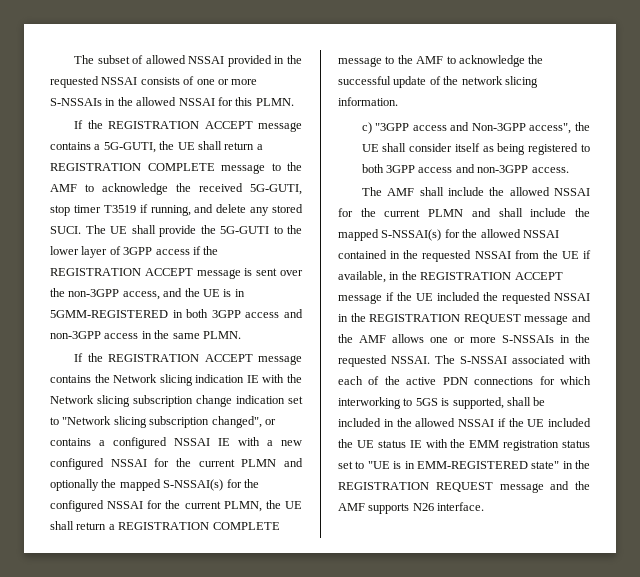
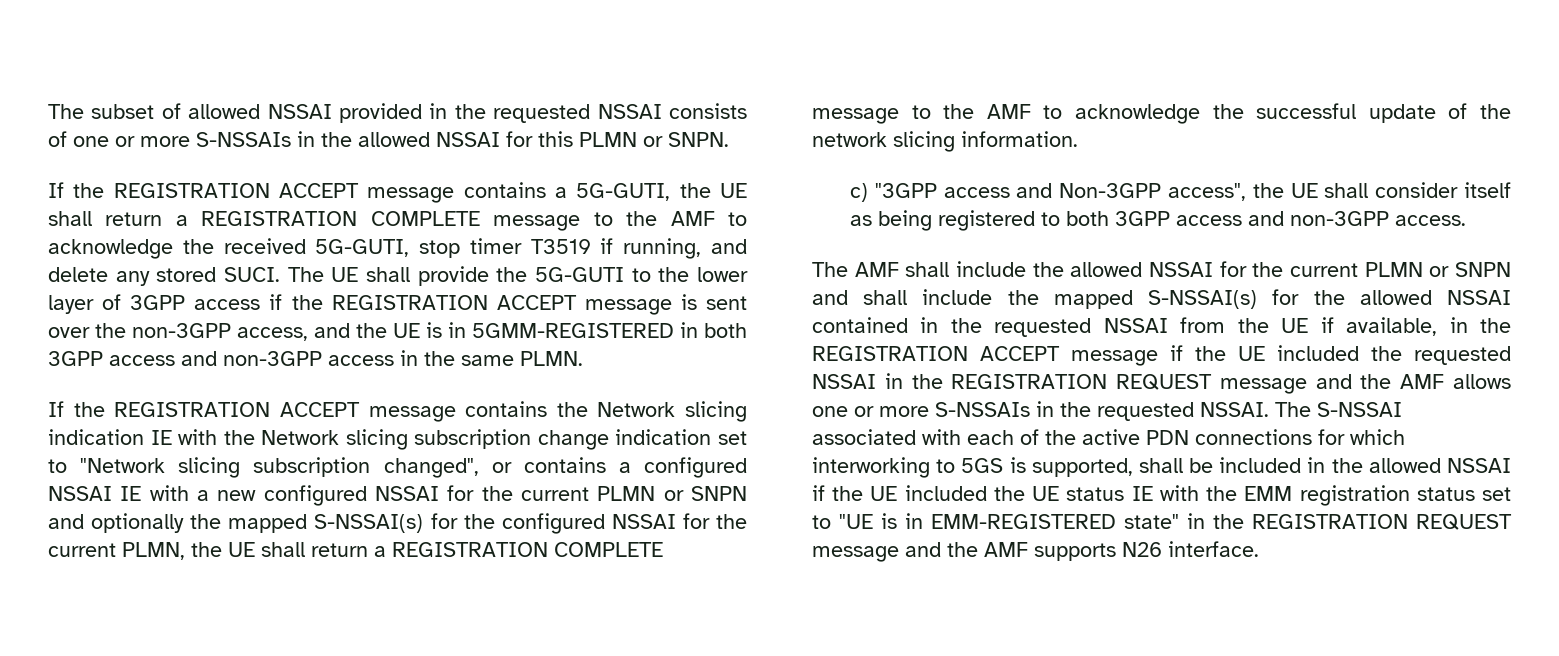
- The subset of allowed NSSAI provided in the requested NSSAI consists of one or more S-NSSAIs in the allowed NSSAI for this PLMN.
+ The subset of allowed NSSAI provided in the requested NSSAI consists of one or more S-NSSAIs in the allowed NSSAI for this PLMN or SNPN.
- If the REGISTRATION ACCEPT message contains the Network slicing indication IE with the Network slicing subscription change indication set to "Network slicing subscription changed", or contains a configured NSSAI IE with a new configured NSSAI for the current PLMN and optionally the mapped S-NSSAI(s) for the configured NSSAI for the current PLMN, the UE shall return a REGISTRATION COMPLETE message to the AMF to acknowledge the successful update of the network slicing information.
+ If the REGISTRATION ACCEPT message contains the Network slicing indication IE with the Network slicing subscription change indication set to "Network slicing subscription changed", or contains a configured NSSAI IE with a new configured NSSAI for the current PLMN or SNPN and optionally the mapped S-NSSAI(s) for the configured NSSAI for the current PLMN, the UE shall return a REGISTRATION COMPLETE message to the AMF to acknowledge the successful update of the network slicing information.
- The AMF shall include the allowed NSSAI for the current PLMN and shall include the mapped S-NSSAI(s) for the allowed NSSAI contained in the requested NSSAI from the UE if available, in the REGISTRATION ACCEPT message if the UE included the requested NSSAI in the REGISTRATION REQUEST message and the AMF allows one or more S-NSSAIs in the requested NSSAI.
+ The AMF shall include the allowed NSSAI for the current PLMN or SNPN and shall include the mapped S-NSSAI(s) for the allowed NSSAI contained in the requested NSSAI from the UE if available, in the REGISTRATION ACCEPT message if the UE included the requested NSSAI in the REGISTRATION REQUEST message and the AMF allows one or more S-NSSAIs in the requested NSSAI.

